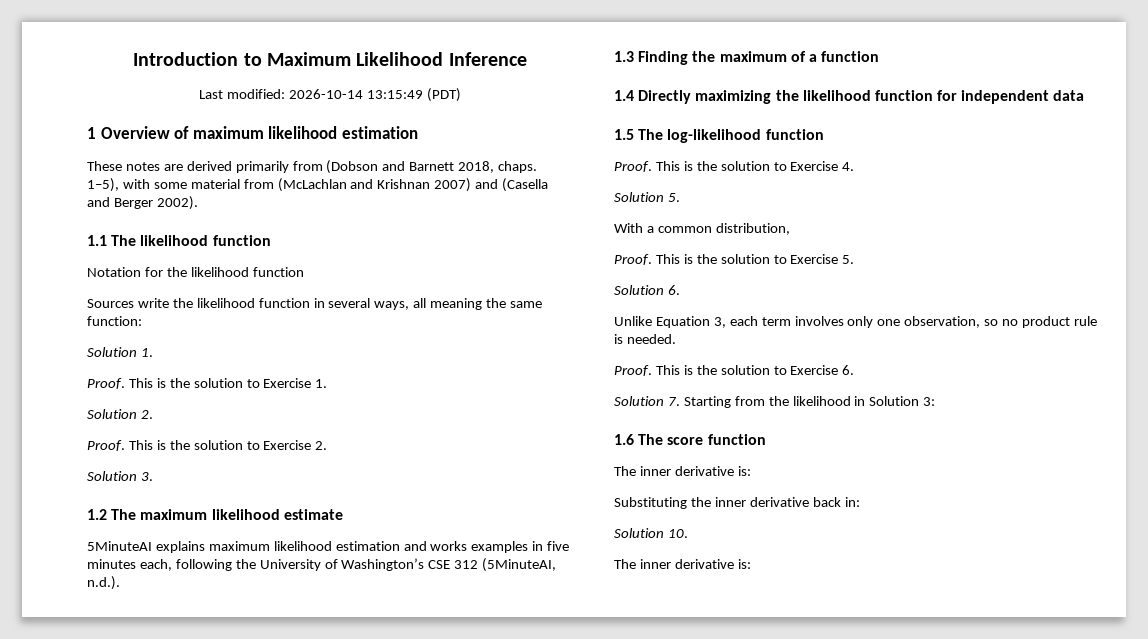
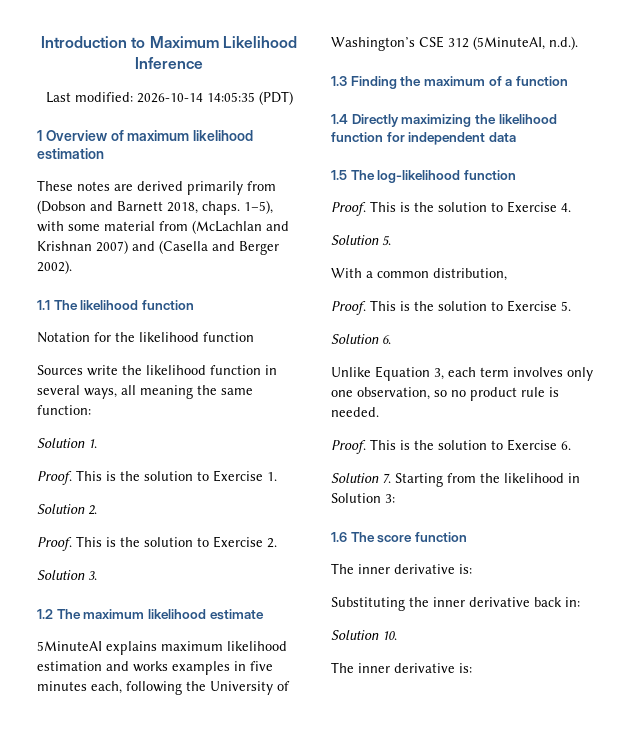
- Last modified: 2026-10-14 13:15:49 (PDT)
+ Last modified: 2026-10-14 14:05:35 (PDT)

